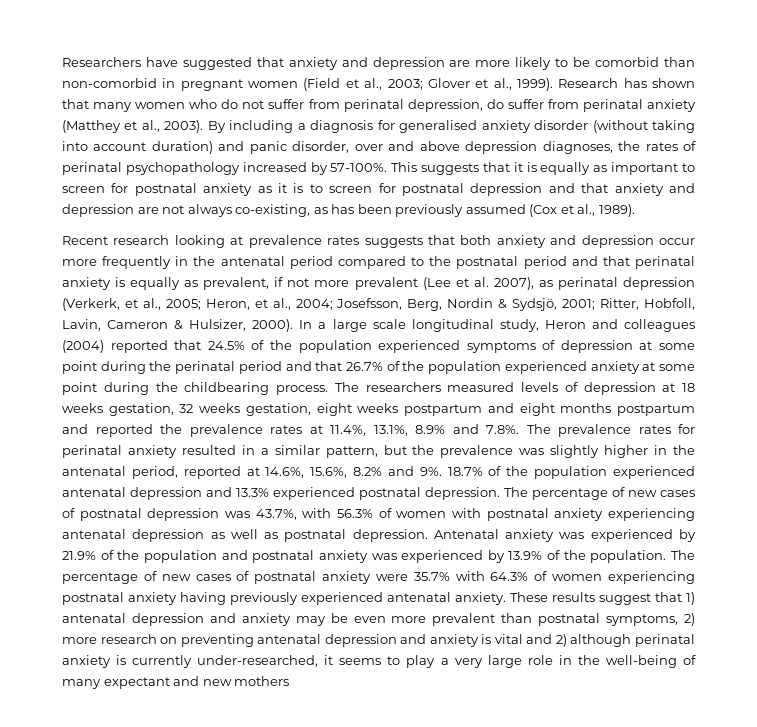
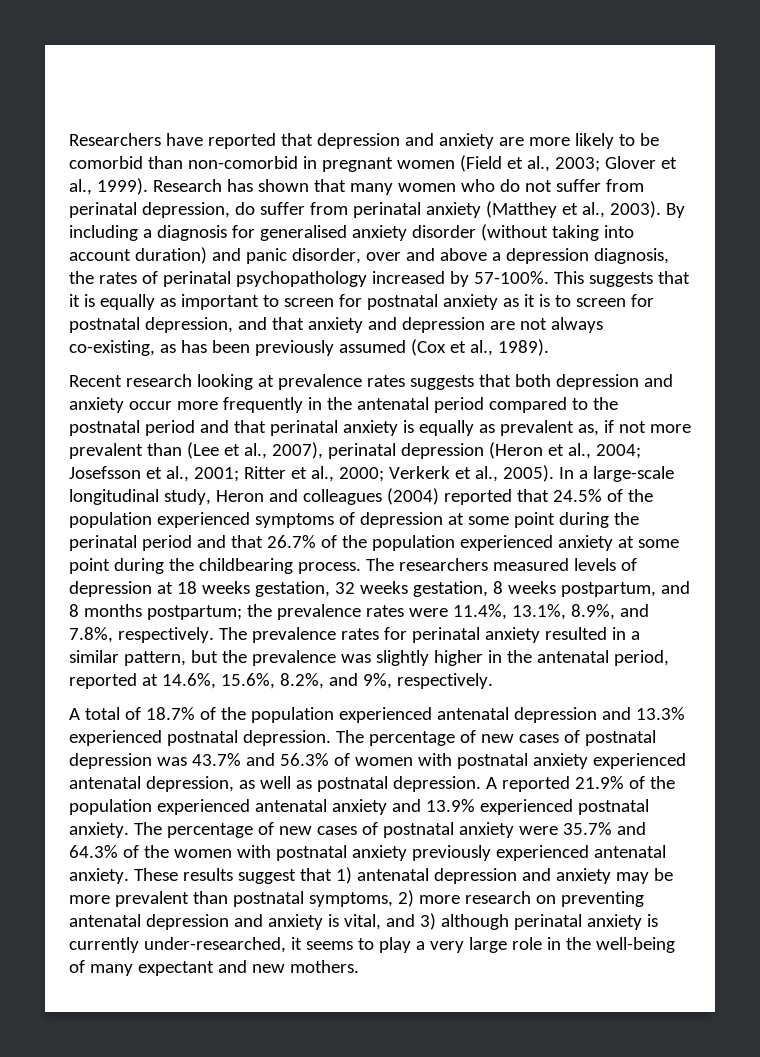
- Researchers have suggested that anxiety and depression are more likely to be comorbid than non-comorbid in pregnant women (Field et al., 2003; Glover et al., 1999).
+ Researchers have reported that depression and anxiety are more likely to be comorbid than non-comorbid in pregnant women (Field et al., 2003; Glover et al., 1999).
- By including a diagnosis for generalised anxiety disorder (without taking into account duration) and panic disorder, over and above depression diagnoses, the rates of perinatal psychopathology increased by 57-100%.
+ By including a diagnosis for generalised anxiety disorder (without taking into account duration) and panic disorder, over and above a depression diagnosis, the rates of perinatal psychopathology increased by 57-100%.
- This suggests that it is equally as important to screen for postnatal anxiety as it is to screen for postnatal depression and that anxiety and depression are not always co-existing, as has been previously assumed (Cox et al., 1989).
+ This suggests that it is equally as important to screen for postnatal anxiety as it is to screen for postnatal depression, and that anxiety and depression are not always co-existing, as has been previously assumed (Cox et al., 1989).
- Recent research looking at prevalence rates suggests that both anxiety and depression occur more frequently in the antenatal period compared to the postnatal period and that perinatal anxiety is equally as prevalent, if not more prevalent (Lee et al. 2007), as perinatal depression (Verkerk, et al., 2005; Heron, et al., 2004; Josefsson, Berg, Nordin & Sydsjö, 2001; Ritter, Hobfoll, Lavin, Cameron & Hulsizer, 2000). In a large scale longitudinal study, Heron and colleagues (2004) reported that 24.5% of the population experienced symptoms of depression at some point during the perinatal period and that 26.7% of the population experienced anxiety at some point during the childbearing process.
+ Recent research looking at prevalence rates suggests that both depression and anxiety occur more frequently in the antenatal period compared to the postnatal period and that perinatal anxiety is equally as prevalent as, if not more prevalent than (Lee et al., 2007), perinatal depression (Heron et al., 2004; Josefsson et al., 2001; Ritter et al., 2000; Verkerk et al., 2005). In a large-scale longitudinal study, Heron and colleagues (2004) reported that 24.5% of the population experienced symptoms of depression at some point during the perinatal period and that 26.7% of the population experienced anxiety at some point during the childbearing process.
- The researchers measured levels of depression at 18 weeks gestation, 32 weeks gestation, eight weeks postpartum and eight months postpartum and reported the prevalence rates at 11.4%, 13.1%, 8.9% and 7.8%. The prevalence rates for perinatal anxiety resulted in a similar pattern, but the prevalence was slightly higher in the antenatal period, reported at 14.6%, 15.6%, 8.2% and 9%. 18.7% of the population experienced antenatal depression and 13.3% experienced postnatal depression.
+ The researchers measured levels of depression at 18 weeks gestation, 32 weeks gestation, 8 weeks postpartum, and 8 months postpartum; the prevalence rates were 11.4%, 13.1%, 8.9%, and 7.8%, respectively. The prevalence rates for perinatal anxiety resulted in a similar pattern, but the prevalence was slightly higher in the antenatal period, reported at 14.6%, 15.6%, 8.2%, and 9%, respectively.
+ A total of 18.7% of the population experienced antenatal depression and 13.3% experienced postnatal depression.
- The percentage of new cases of postnatal depression was 43.7%, with 56.3% of women with postnatal anxiety experiencing antenatal depression as well as postnatal depression.
+ The percentage of new cases of postnatal depression was 43.7% and 56.3% of women with postnatal anxiety experienced antenatal depression, as well as postnatal depression.
- Antenatal anxiety was experienced by 21.9% of the population and postnatal anxiety was experienced by 13.9% of the population.
+ A reported 21.9% of the population experienced antenatal anxiety and 13.9% experienced postnatal anxiety.
- The percentage of new cases of postnatal anxiety were 35.7% with 64.3% of women experiencing postnatal anxiety having previously experienced antenatal anxiety.
+ The percentage of new cases of postnatal anxiety were 35.7% and 64.3% of the women with postnatal anxiety previously experienced antenatal anxiety.
- These results suggest that 1) antenatal depression and anxiety may be even more prevalent than postnatal symptoms, 2) more research on preventing antenatal depression and anxiety is vital and 2) although perinatal anxiety is currently under-researched, it seems to play a very large role in the well-being of many expectant and new mothers
+ These results suggest that 1) antenatal depression and anxiety may be more prevalent than postnatal symptoms, 2) more research on preventing antenatal depression and anxiety is vital, and 3) although perinatal anxiety is currently under-researched, it seems to play a very large role in the well-being of many expectant and new mothers.

